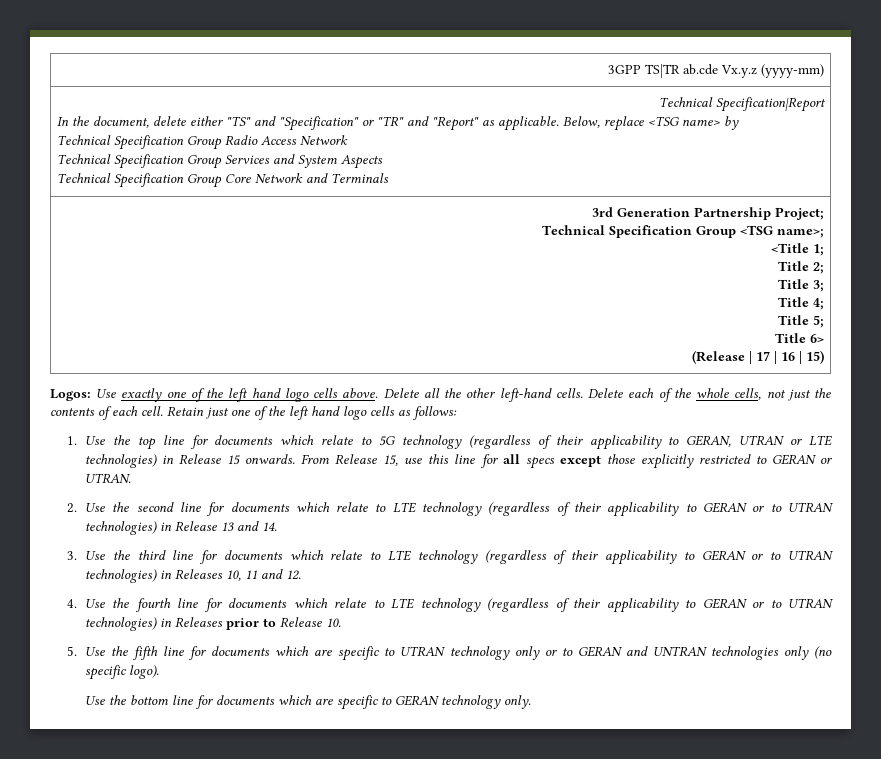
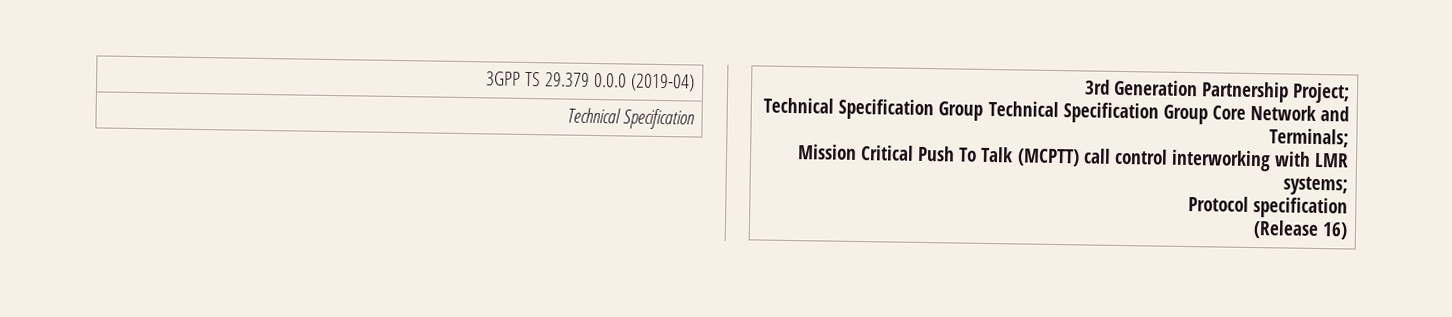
- 3GPP TS|TR ab.cde Vx.y.z (yyyy-mm)
- Technical Specification|Report
- In the document, delete either "TS" and "Specification" or "TR" and "Report" as applicable. Below, replace <TSG name> by
- Technical Specification Group Radio Access Network
- Technical Specification Group Services and System Aspects
- Technical Specification Group Core Network and Terminals
+ 3GPP TS 29.379 0.0.0 (2019-04)
+ Technical Specification
  3rd Generation Partnership Project;
- Technical Specification Group <TSG name>;
- <Title 1;
- Title 2;
- Title 3;
- Title 4;
- Title 5;
- Title 6>
- (Release | 17 | 16 | 15)
- Logos: Use exactly one of the left hand logo cells above. Delete all the other left-hand cells. Delete each of the whole cells, not just the contents of each cell. Retain just one of the left hand logo cells as follows:
- 1. Use the top line for documents which relate to 5G technology (regardless of their applicability to GERAN, UTRAN or LTE technologies) in Release 15 onwards. From Release 15, use this line for all specs except those explicitly restricted to GERAN or UTRAN.
- 2. Use the second line for documents which relate to LTE technology (regardless of their applicability to GERAN or to UTRAN technologies) in Release 13 and 14.
- 3. Use the third line for documents which relate to LTE technology (regardless of their applicability to GERAN or to UTRAN technologies) in Releases 10, 11 and 12.
- 4. Use the fourth line for documents which relate to LTE technology (regardless of their applicability to GERAN or to UTRAN technologies) in Releases prior to Release 10.
- 5. Use the fifth line for documents which are specific to UTRAN technology only or to GERAN and UNTRAN technologies only (no specific logo).
- Use the bottom line for documents which are specific to GERAN technology only.
+ Technical Specification Group Technical Specification Group Core Network and Terminals;
+ Mission Critical Push To Talk (MCPTT) call control interworking with LMR systems;
+ Protocol specification
+ (Release 16)

